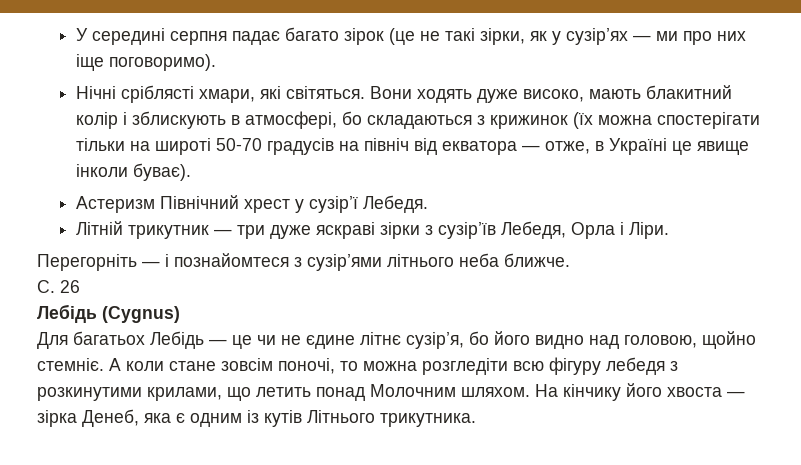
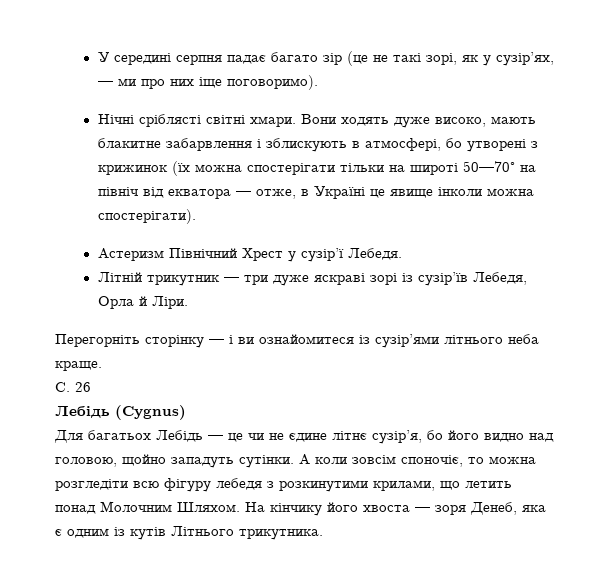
- У середині серпня падає багато зірок (це не такі зірки, як у сузір’ях — ми про них іще поговоримо).
+ У середині серпня падає багато зір (це не такі зорі, як у сузір’ях, — ми про них іще поговоримо).
- Нічні сріблясті хмари, які світяться.
+ Нічні сріблясті світні хмари.
- Вони ходять дуже високо, мають блакитний колір і зблискують в атмосфері, бо складаються з крижинок (їх можна спостерігати тільки на широті 50-70 градусів на північ від екватора — отже, в Україні це явище інколи буває).
+ Вони ходять дуже високо, мають блакитне забарвлення і зблискують в атмосфері, бо утворені з крижинок (їх можна спостерігати тільки на широті 50—70° на північ від екватора — отже, в Україні це явище інколи можна спостерігати).
- Астеризм Північний хрест у сузір’ї Лебедя.
+ Астеризм Північний Хрест у сузір’ї Лебедя.
- Літній трикутник — три дуже яскраві зірки з сузір’їв Лебедя, Орла і Ліри.
+ Літній трикутник — три дуже яскраві зорі із сузір’їв Лебедя, Орла й Ліри.
- Перегорніть — і познайомтеся з сузір’ями літнього неба ближче.
+ Перегорніть сторінку — і ви ознайомитеся із сузір’ями літнього неба краще.
- Для багатьох Лебідь — це чи не єдине літнє сузір’я, бо його видно над головою, щойно стемніє. А коли стане зовсім поночі, то можна розгледіти всю фігуру лебедя з розкинутими крилами, що летить понад Молочним шляхом.
+ Для багатьох Лебідь — це чи не єдине літнє сузір’я, бо його видно над головою, щойно западуть сутінки. А коли зовсім споночіє, то можна розгледіти всю фігуру лебедя з розкинутими крилами, що летить понад Молочним Шляхом.
- На кінчику його хвоста — зірка Денеб, яка є одним із кутів Літнього трикутника.
+ На кінчику його хвоста — зоря Денеб, яка є одним із кутів Літнього трикутника.

